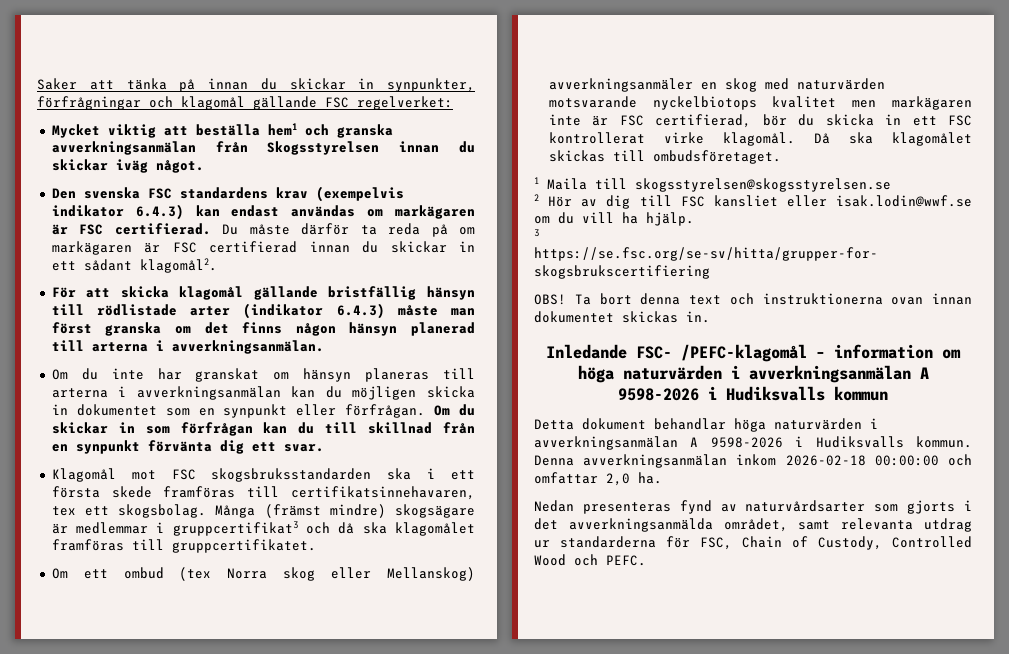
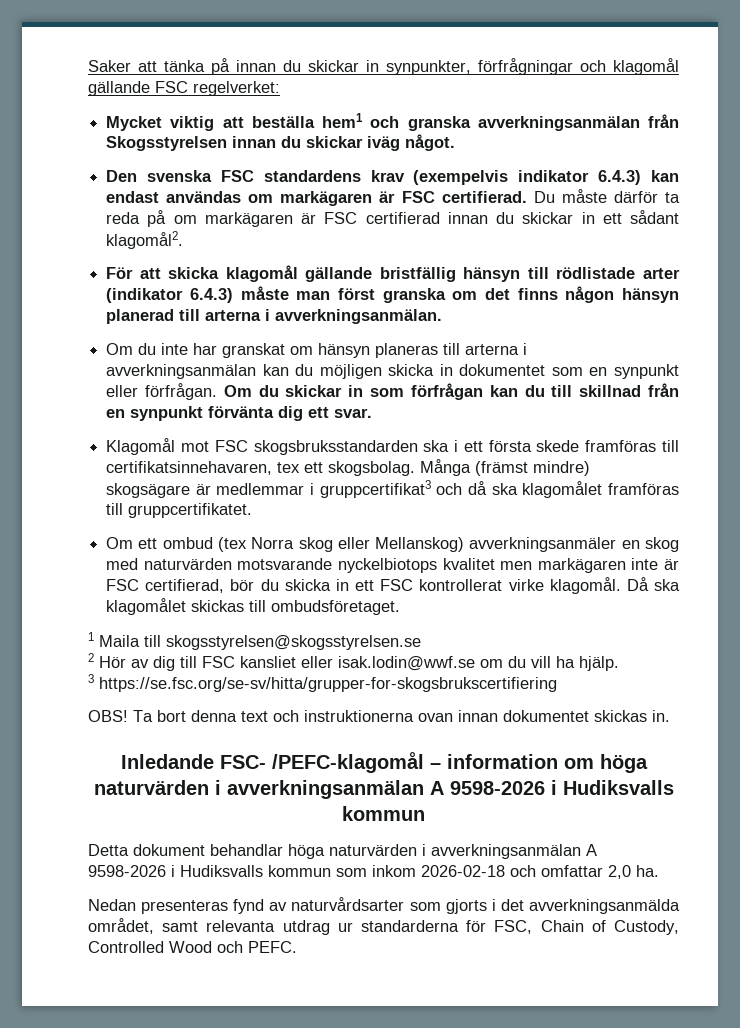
- Detta dokument behandlar höga naturvärden i avverkningsanmälan A 9598-2026 i Hudiksvalls kommun. Denna avverkningsanmälan inkom 2026-02-18 00:00:00 och omfattar 2,0 ha.
+ Detta dokument behandlar höga naturvärden i avverkningsanmälan A 9598-2026 i Hudiksvalls kommun som inkom 2026-02-18 och omfattar 2,0 ha.

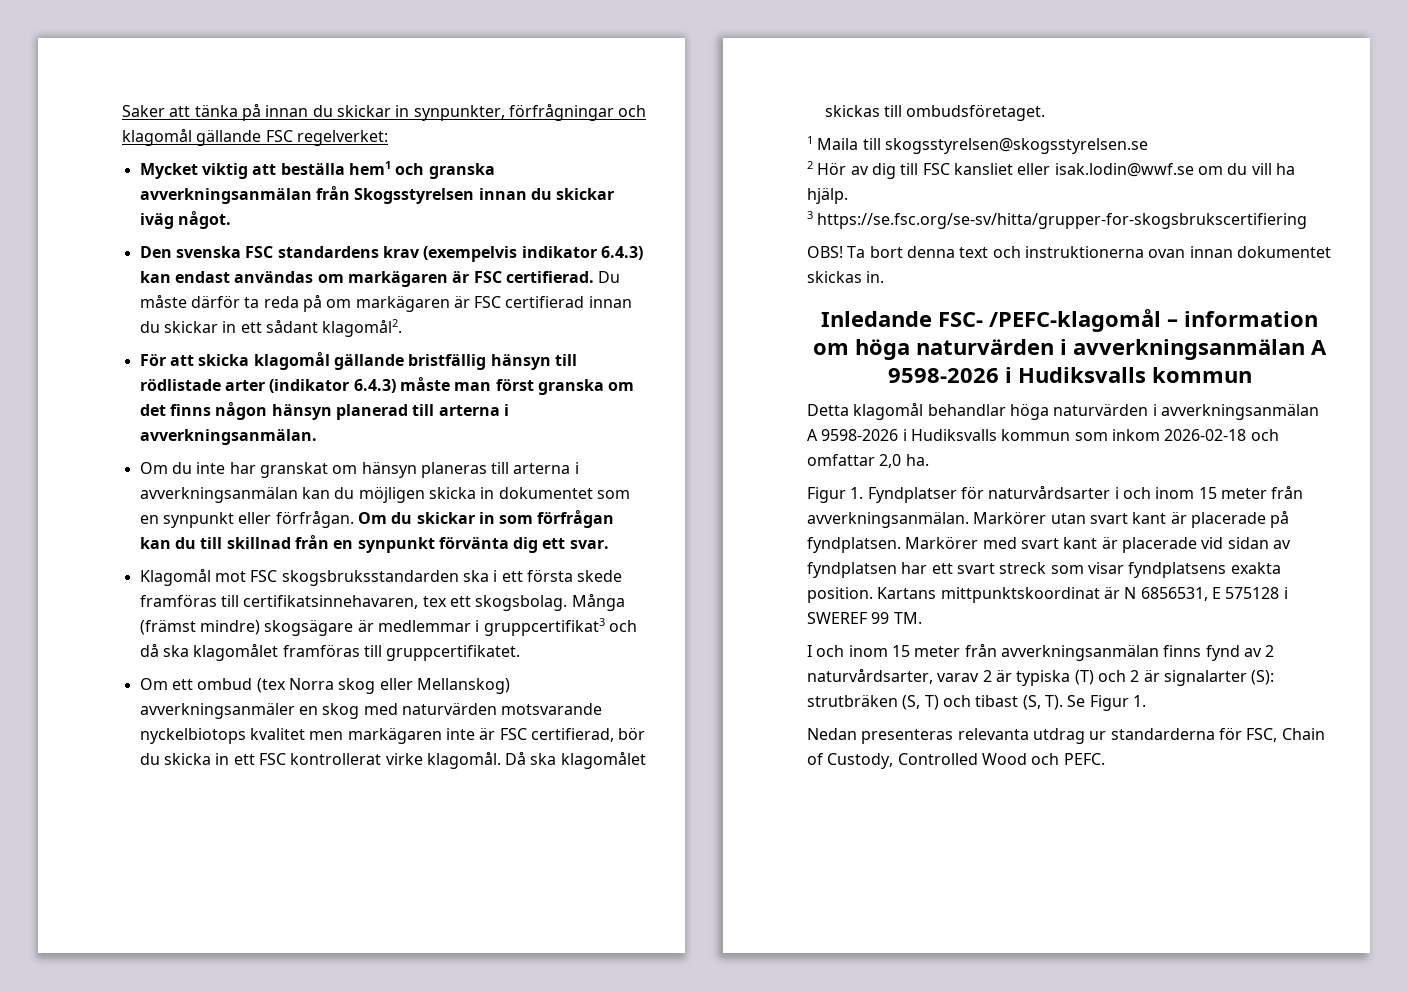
- Detta dokument behandlar höga naturvärden i avverkningsanmälan A 9598-2026 i Hudiksvalls kommun som inkom 2026-02-18 och omfattar 2,0 ha.
+ Detta klagomål behandlar höga naturvärden i avverkningsanmälan A 9598-2026 i Hudiksvalls kommun som inkom 2026-02-18 och omfattar 2,0 ha.
- Nedan presenteras fynd av naturvårdsarter som gjorts i det avverkningsanmälda området, samt relevanta utdrag ur standarderna för FSC, Chain of Custody, Controlled Wood och PEFC.
+ Figur 1. Fyndplatser för naturvårdsarter i och inom 15 meter från avverkningsanmälan. Markörer utan svart kant är placerade på fyndplatsen. Markörer med svart kant är placerade vid sidan av fyndplatsen har ett svart streck som visar fyndplatsens exakta position. Kartans mittpunktskoordinat är N 6856531, E 575128 i SWEREF 99 TM.
+ I och inom 15 meter från avverkningsanmälan finns fynd av 2 naturvårdsarter, varav 2 är typiska (T) och 2 är signalarter (S): strutbräken (S, T) och tibast (S, T). Se Figur 1.
+ Nedan presenteras relevanta utdrag ur standarderna för FSC, Chain of Custody, Controlled Wood och PEFC.

